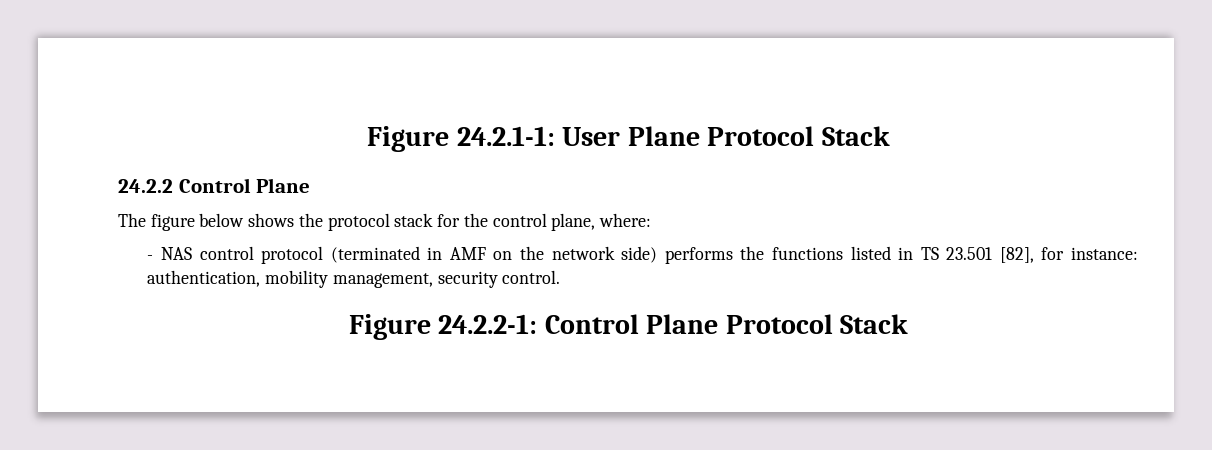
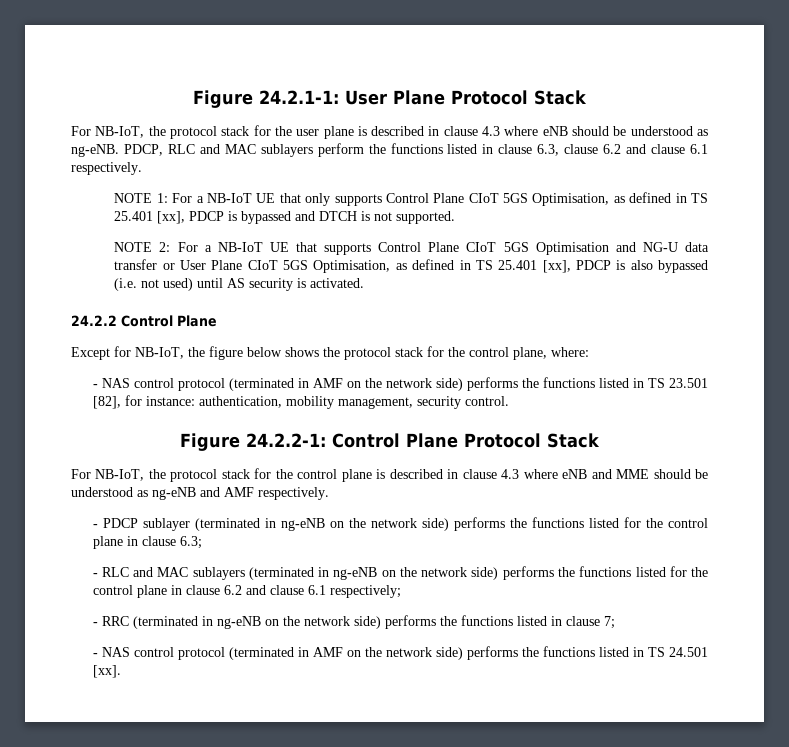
+ For NB-IoT, the protocol stack for the user plane is described in clause 4.3 where eNB should be understood as ng-eNB. PDCP, RLC and MAC sublayers perform the functions listed in clause 6.3, clause 6.2 and clause 6.1 respectively.
+ NOTE 1: For a NB-IoT UE that only supports Control Plane CIoT 5GS Optimisation, as defined in TS 25.401 [xx], PDCP is bypassed and DTCH is not supported.
+ NOTE 2: For a NB-IoT UE that supports Control Plane CIoT 5GS Optimisation and NG-U data transfer or User Plane CIoT 5GS Optimisation, as defined in TS 25.401 [xx], PDCP is also bypassed (i.e. not used) until AS security is activated.
- The figure below shows the protocol stack for the control plane, where:
+ Except for NB-IoT, the figure below shows the protocol stack for the control plane, where:
+ For NB-IoT, the protocol stack for the control plane is described in clause 4.3 where eNB and MME should be understood as ng-eNB and AMF respectively.
+ - PDCP sublayer (terminated in ng-eNB on the network side) performs the functions listed for the control plane in clause 6.3;
+ - RLC and MAC sublayers (terminated in ng-eNB on the network side) performs the functions listed for the control plane in clause 6.2 and clause 6.1 respectively;
+ - RRC (terminated in ng-eNB on the network side) performs the functions listed in clause 7;
+ - NAS control protocol (terminated in AMF on the network side) performs the functions listed in TS 24.501 [xx].

